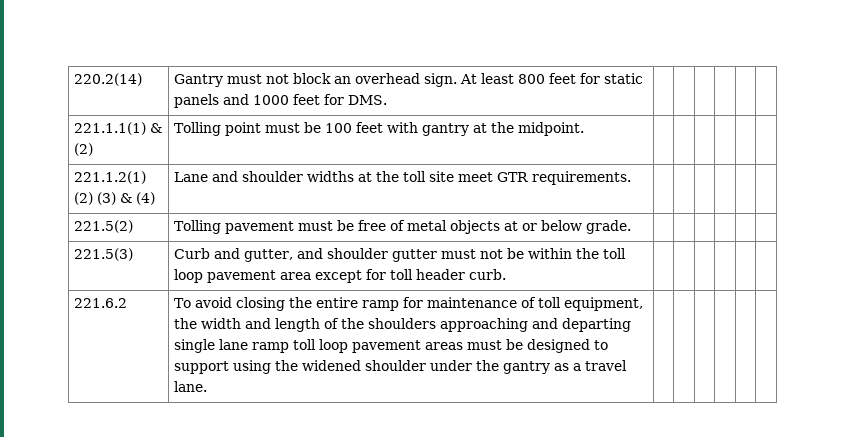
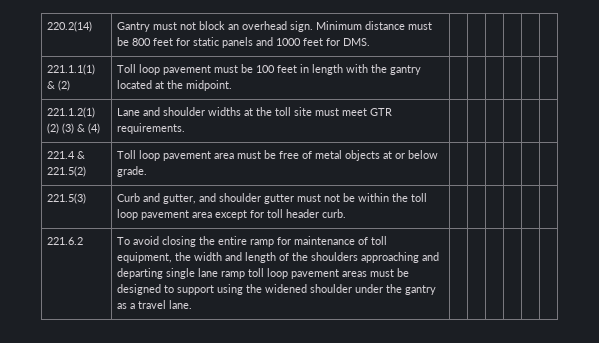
- 220.2(14) | Gantry must not block an overhead sign. At least 800 feet for static panels and 1000 feet for DMS. | | | | | |
+ 220.2(14) | Gantry must not block an overhead sign. Minimum distance must be 800 feet for static panels and 1000 feet for DMS. | | | | | |
- 221.1.1(1) & (2) | Tolling point must be 100 feet with gantry at the midpoint. | | | | | |
+ 221.1.1(1) & (2) | Toll loop pavement must be 100 feet in length with the gantry located at the midpoint. | | | | | |
- 221.1.2(1) (2) (3) & (4) | Lane and shoulder widths at the toll site meet GTR requirements. | | | | | |
+ 221.1.2(1) (2) (3) & (4) | Lane and shoulder widths at the toll site must meet GTR requirements. | | | | | |
- 221.5(2) | Tolling pavement must be free of metal objects at or below grade. | | | | | |
+ 221.4 & 221.5(2) | Toll loop pavement area must be free of metal objects at or below grade. | | | | | |

